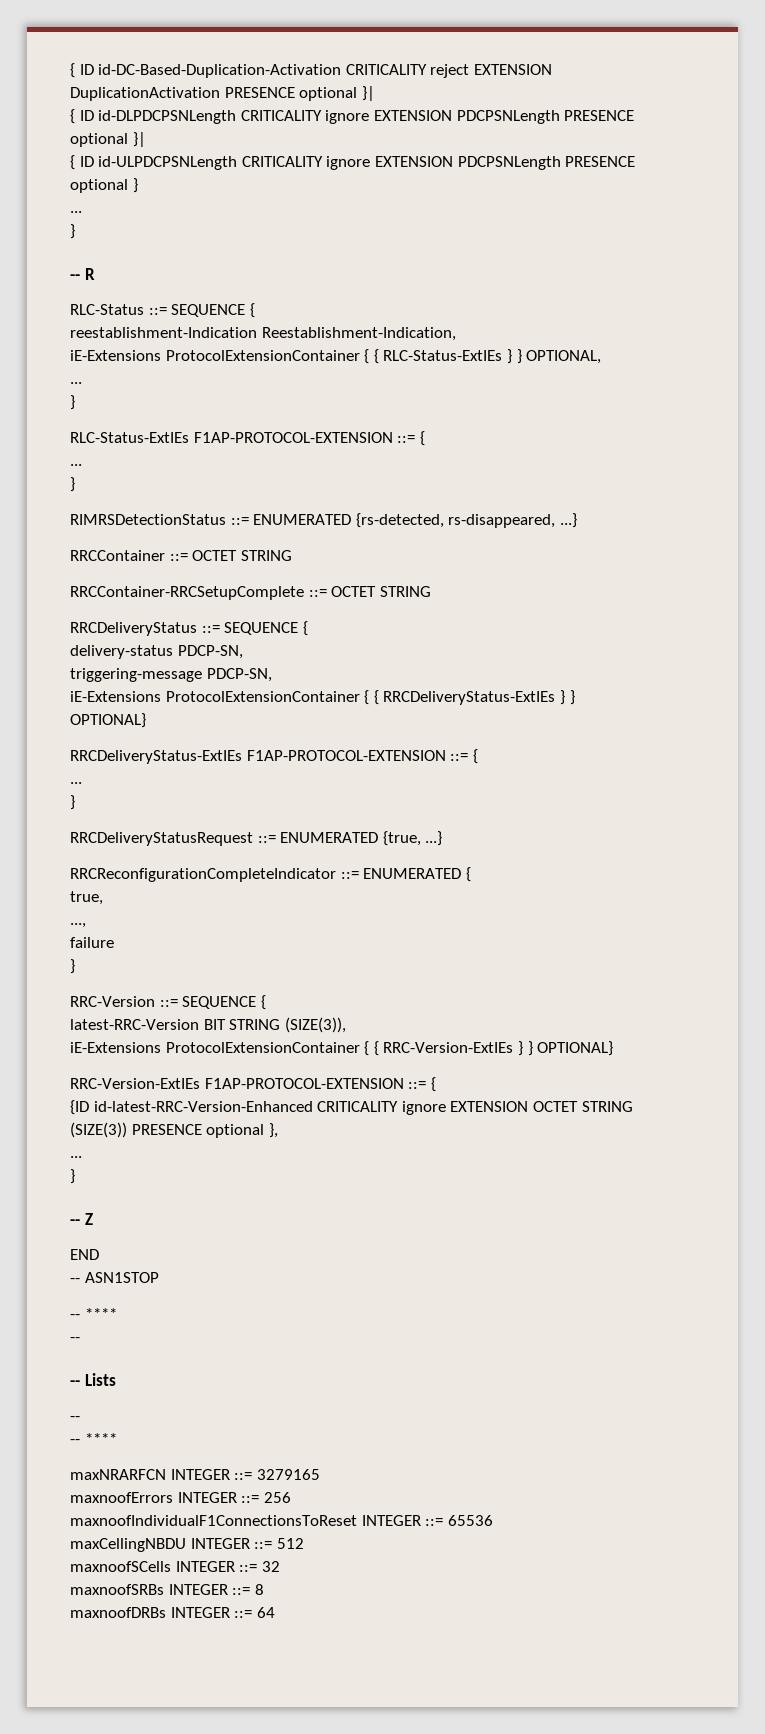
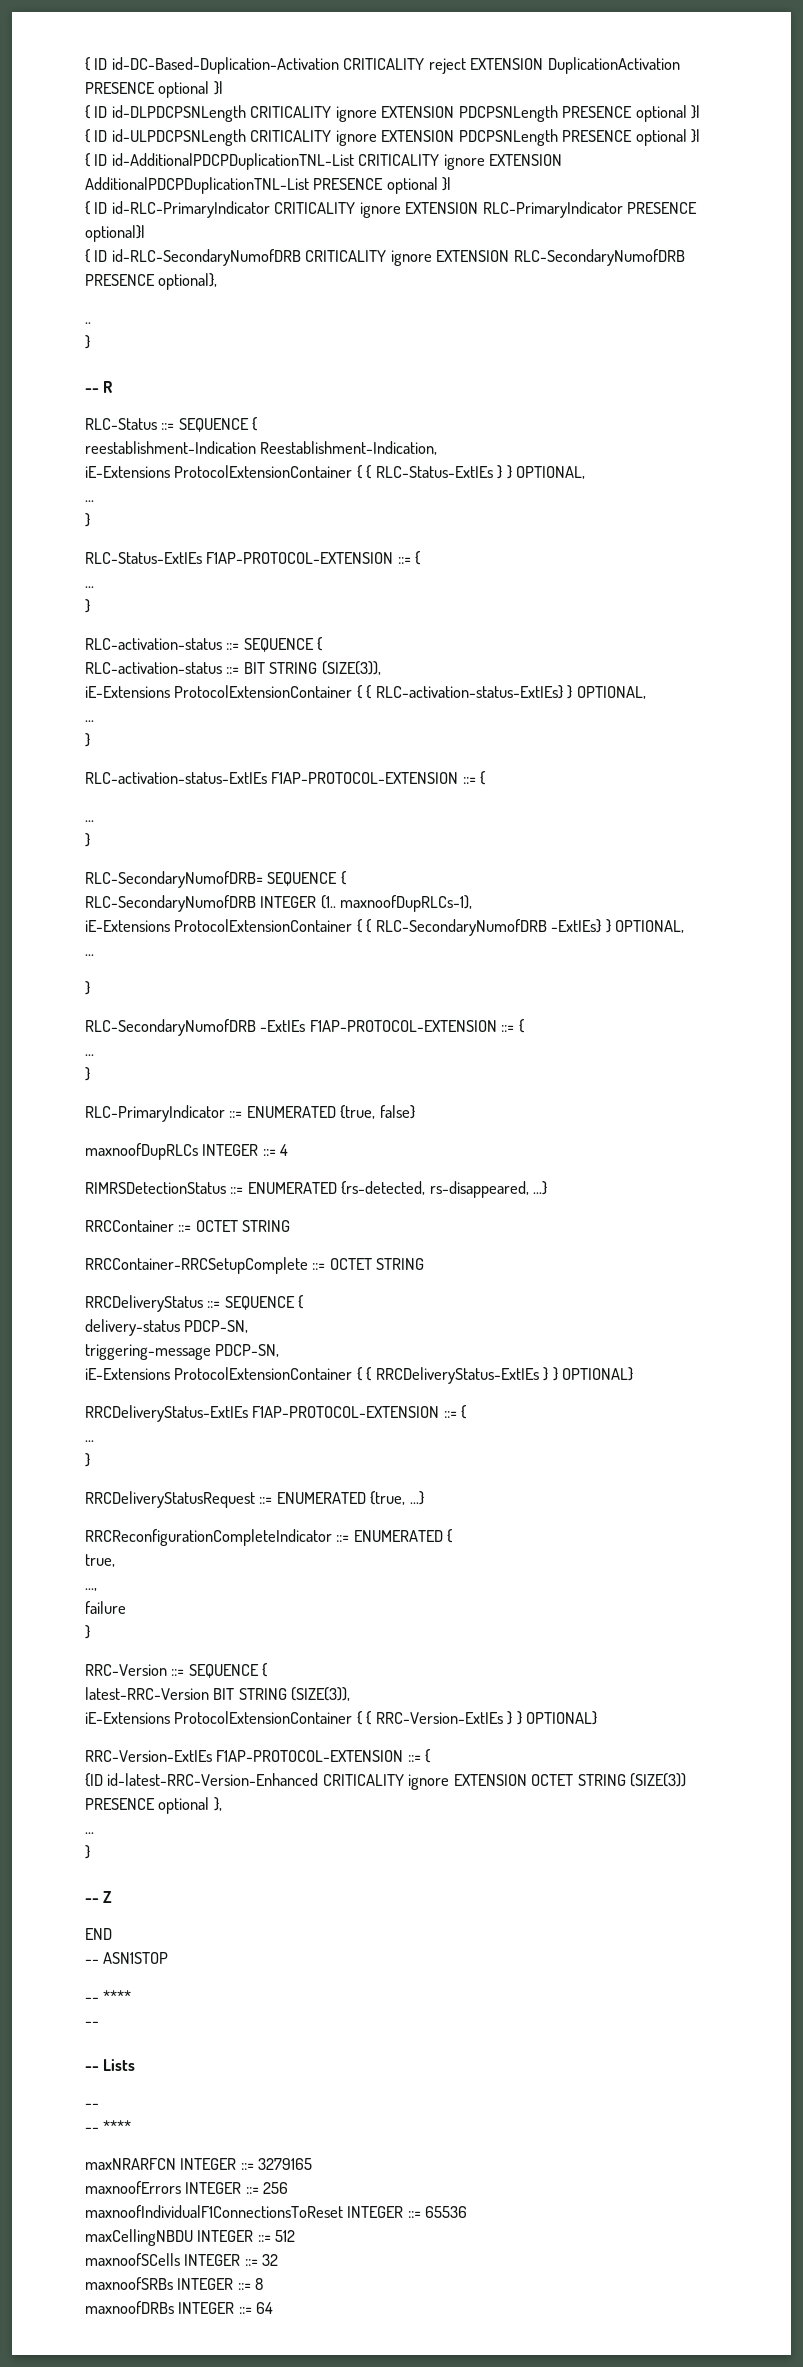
- { ID id-ULPDCPSNLength CRITICALITY ignore EXTENSION PDCPSNLength PRESENCE optional }
- ...
+ { ID id-ULPDCPSNLength CRITICALITY ignore EXTENSION PDCPSNLength PRESENCE optional }|
+ { ID id-AdditionalPDCPDuplicationTNL-List CRITICALITY ignore EXTENSION AdditionalPDCPDuplicationTNL-List PRESENCE optional }|
+ { ID id-RLC-PrimaryIndicator CRITICALITY ignore EXTENSION RLC-PrimaryIndicator PRESENCE optional}|
+ { ID id-RLC-SecondaryNumofDRB CRITICALITY ignore EXTENSION RLC-SecondaryNumofDRB PRESENCE optional},
+ ..
+ RLC-activation-status ::= SEQUENCE {
+ RLC-activation-status ::= BIT STRING (SIZE(3)),
+ iE-Extensions ProtocolExtensionContainer { { RLC-activation-status-ExtIEs} } OPTIONAL,
+ ...
+ }
+ RLC-activation-status-ExtIEs F1AP-PROTOCOL-EXTENSION ::= {
+ ...
+ }
+ RLC-SecondaryNumofDRB= SEQUENCE {
+ RLC-SecondaryNumofDRB INTEGER (1.. maxnoofDupRLCs-1),
+ iE-Extensions ProtocolExtensionContainer { { RLC-SecondaryNumofDRB -ExtIEs} } OPTIONAL,
+ ...
+ }
+ RLC-SecondaryNumofDRB -ExtIEs F1AP-PROTOCOL-EXTENSION ::= {
+ ...
+ }
+ RLC-PrimaryIndicator ::= ENUMERATED {true, false}
+ maxnoofDupRLCs INTEGER ::= 4

